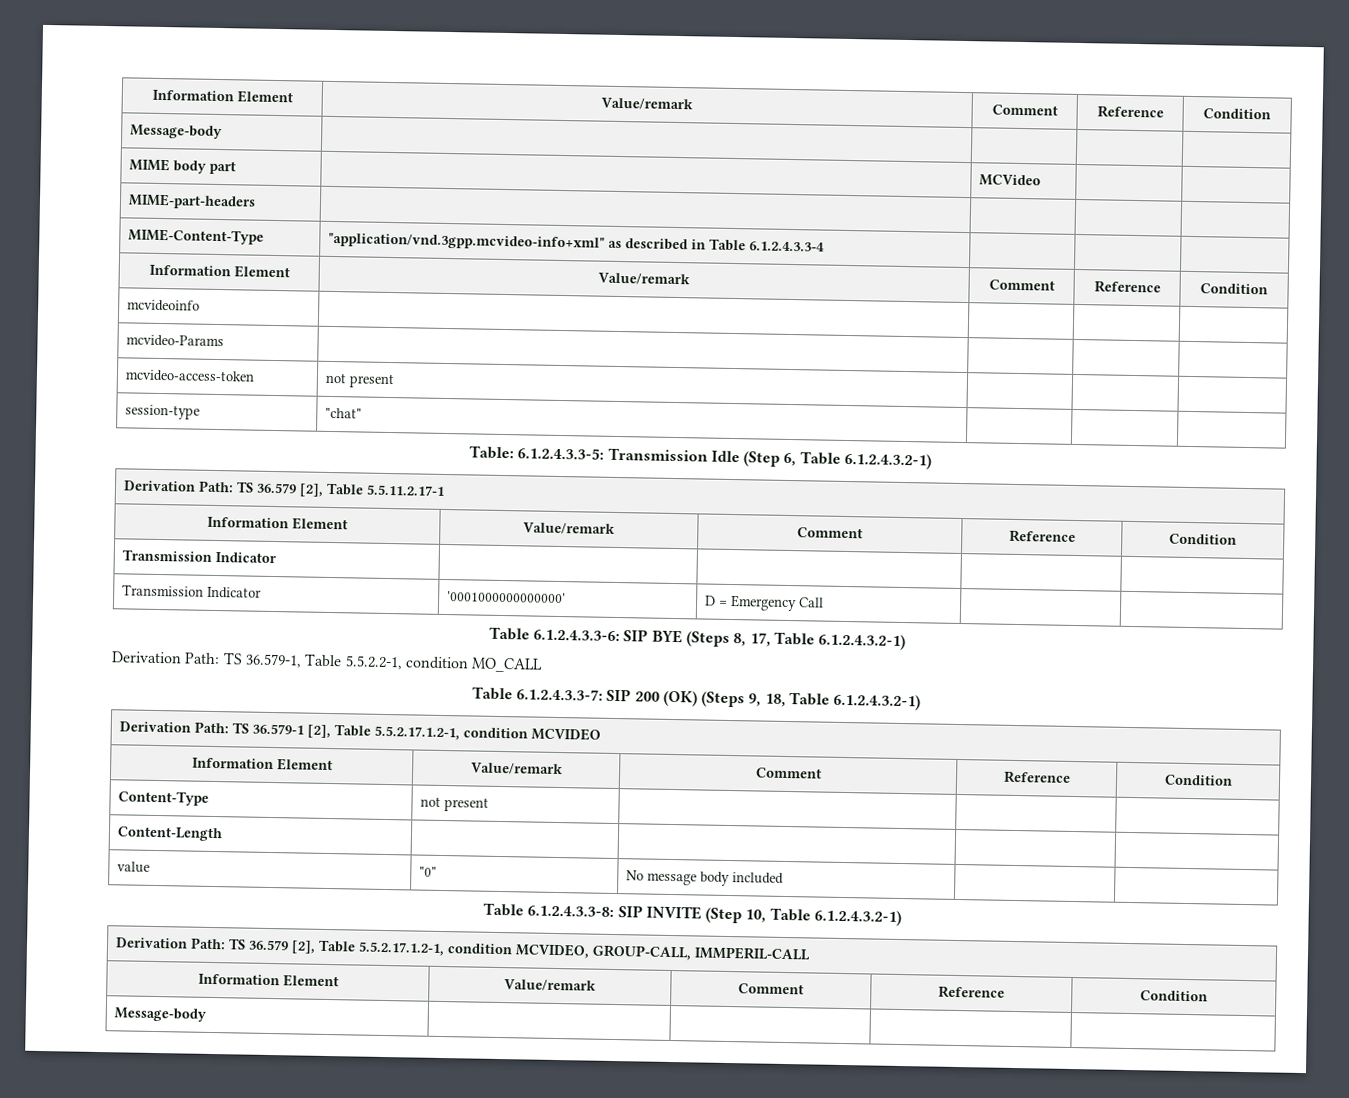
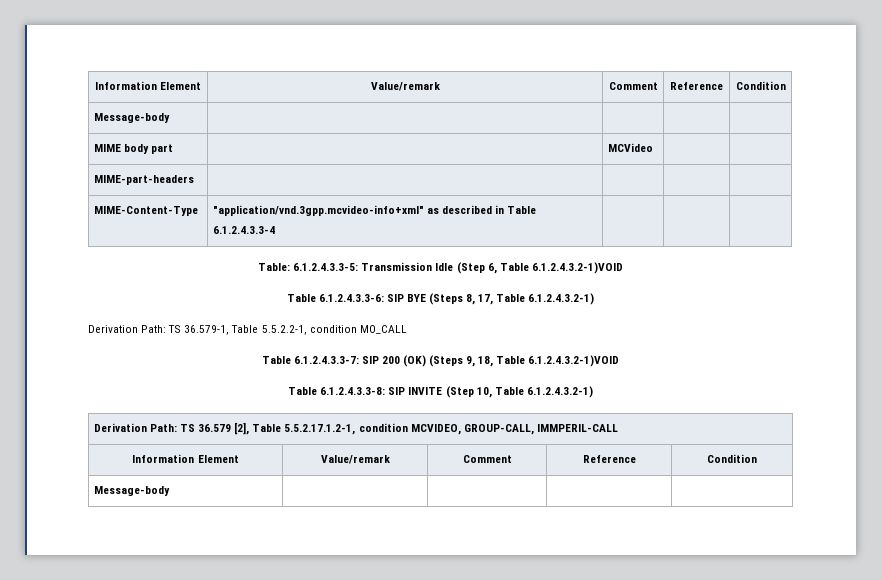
  MIME-Content-Type | "application/vnd.3gpp.mcvideo-info+xml" as described in Table 6.1.2.4.3.3-4 | | |
- Information Element | Value/remark | Comment | Reference | Condition
- mcvideoinfo | | | |
- mcvideo-Params | | | |
- mcvideo-access-token | not present | | |
- session-type | "chat" | | |
- Table: 6.1.2.4.3.3-5: Transmission Idle (Step 6, Table 6.1.2.4.3.2-1)
- Derivation Path: TS 36.579 [2], Table 5.5.11.2.17-1
- Information Element | Value/remark | Comment | Reference | Condition
- Transmission Indicator | | | |
- Transmission Indicator | '0001000000000000' | D = Emergency Call | |
+ Table: 6.1.2.4.3.3-5: Transmission Idle (Step 6, Table 6.1.2.4.3.2-1)VOID
- Table 6.1.2.4.3.3-7: SIP 200 (OK) (Steps 9, 18, Table 6.1.2.4.3.2-1)
- Derivation Path: TS 36.579-1 [2], Table 5.5.2.17.1.2-1, condition MCVIDEO
- Information Element | Value/remark | Comment | Reference | Condition
- Content-Type | not present | | |
- Content-Length | | | |
- value | "0" | No message body included | |
+ Table 6.1.2.4.3.3-7: SIP 200 (OK) (Steps 9, 18, Table 6.1.2.4.3.2-1)VOID

